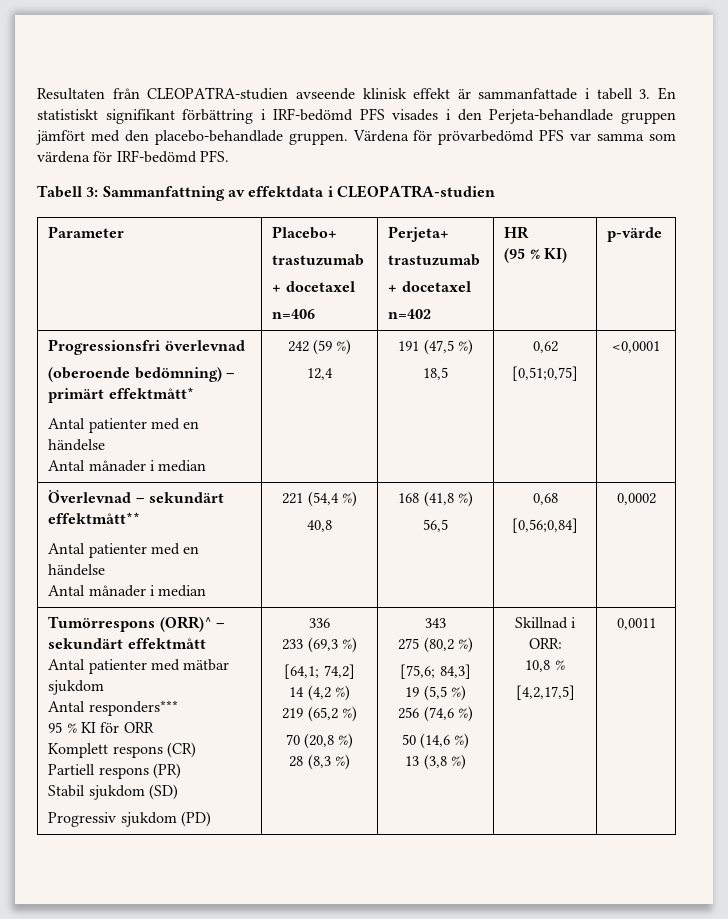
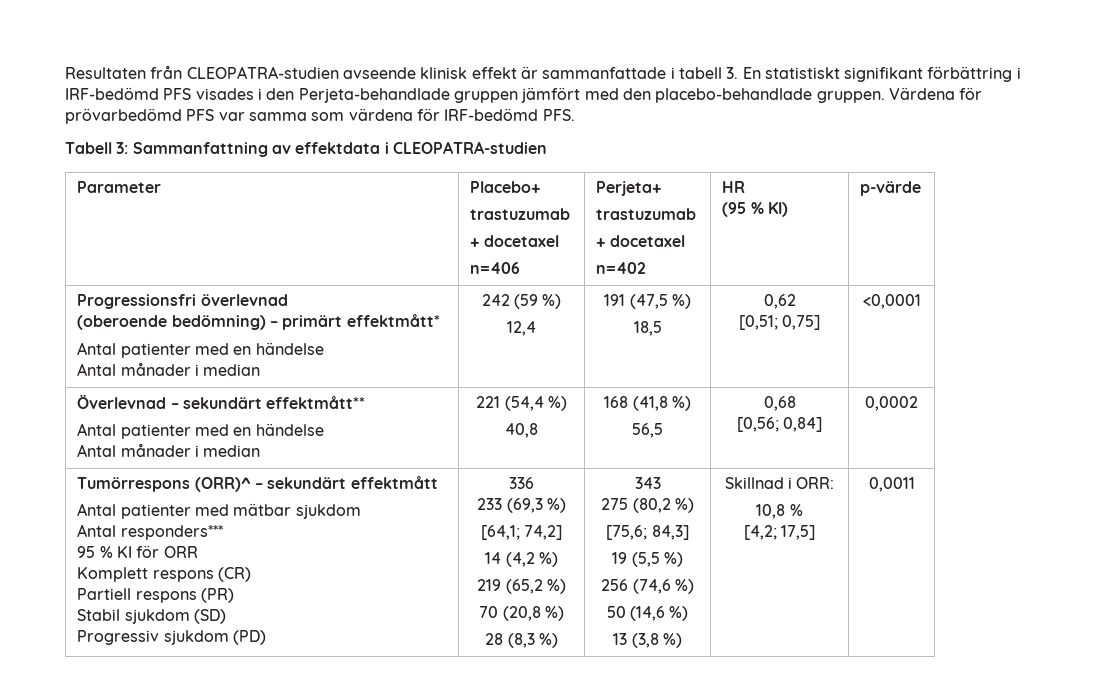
  Progressionsfri överlevnad
  (oberoende bedömning) – primärt effektmått*
  Antal patienter med en händelse
  Antal månader i median | 242 (59 %)
  12,4 | 191 (47,5 %)
  18,5 | 0,62
- [0,51;0,75] | <0,0001
+ [0,51; 0,75] | <0,0001
  Överlevnad – sekundärt effektmått**
  Antal patienter med en händelse
  Antal månader i median | 221 (54,4 %)
  40,8 | 168 (41,8 %)
  56,5 | 0,68
- [0,56;0,84] | 0,0002
+ [0,56; 0,84] | 0,0002
- [4,2,17,5]
+ [4,2; 17,5]

